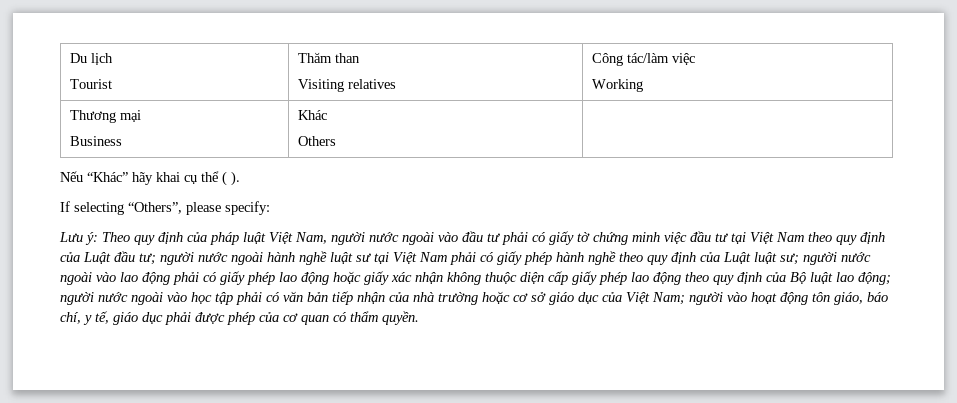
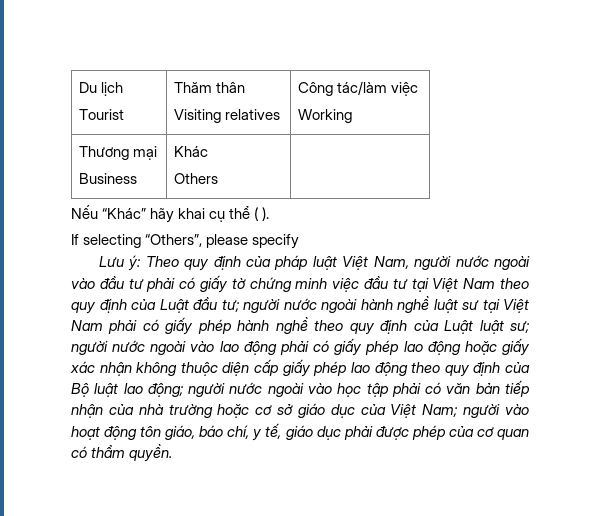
  Du lịch
- Tourist | Thăm than
+ Tourist | Thăm thân
- If selecting “Others”, please specify:
+ If selecting “Others”, please specify

